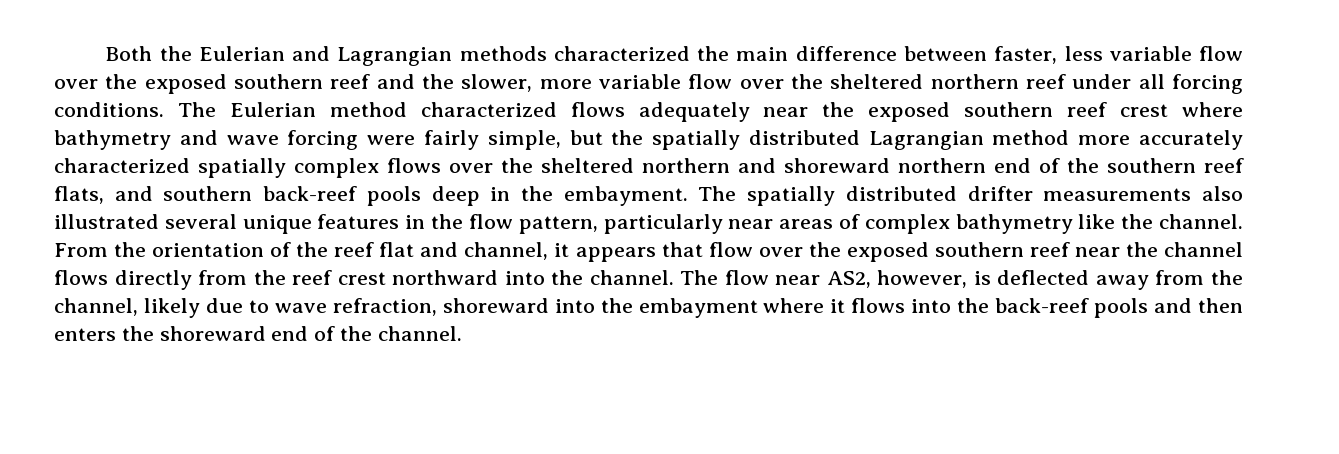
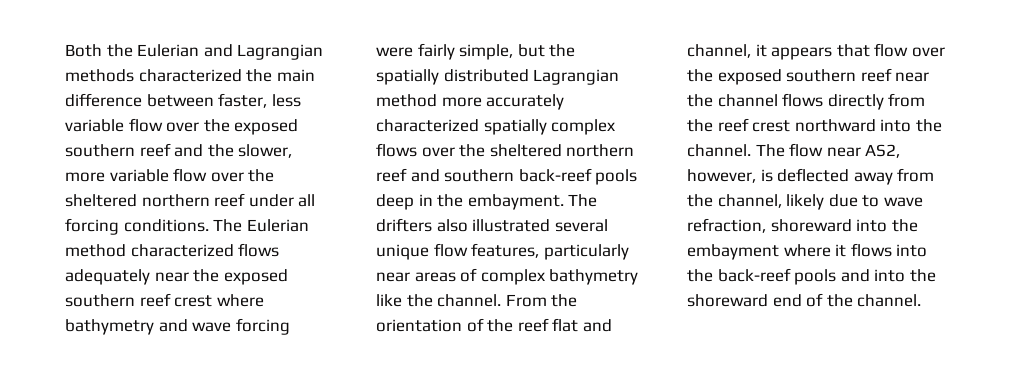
- The Eulerian method characterized flows adequately near the exposed southern reef crest where bathymetry and wave forcing were fairly simple, but the spatially distributed Lagrangian method more accurately characterized spatially complex flows over the sheltered northern and shoreward northern end of the southern reef flats, and southern back-reef pools deep in the embayment.
+ The Eulerian method characterized flows adequately near the exposed southern reef crest where bathymetry and wave forcing were fairly simple, but the spatially distributed Lagrangian method more accurately characterized spatially complex flows over the sheltered northern reef and southern back-reef pools deep in the embayment.
- The spatially distributed drifter measurements also illustrated several unique features in the flow pattern, particularly near areas of complex bathymetry like the channel.
+ The drifters also illustrated several unique flow features, particularly near areas of complex bathymetry like the channel.
- The flow near AS2, however, is deflected away from the channel, likely due to wave refraction, shoreward into the embayment where it flows into the back-reef pools and then enters the shoreward end of the channel.
+ The flow near AS2, however, is deflected away from the channel, likely due to wave refraction, shoreward into the embayment where it flows into the back-reef pools and into the shoreward end of the channel.

